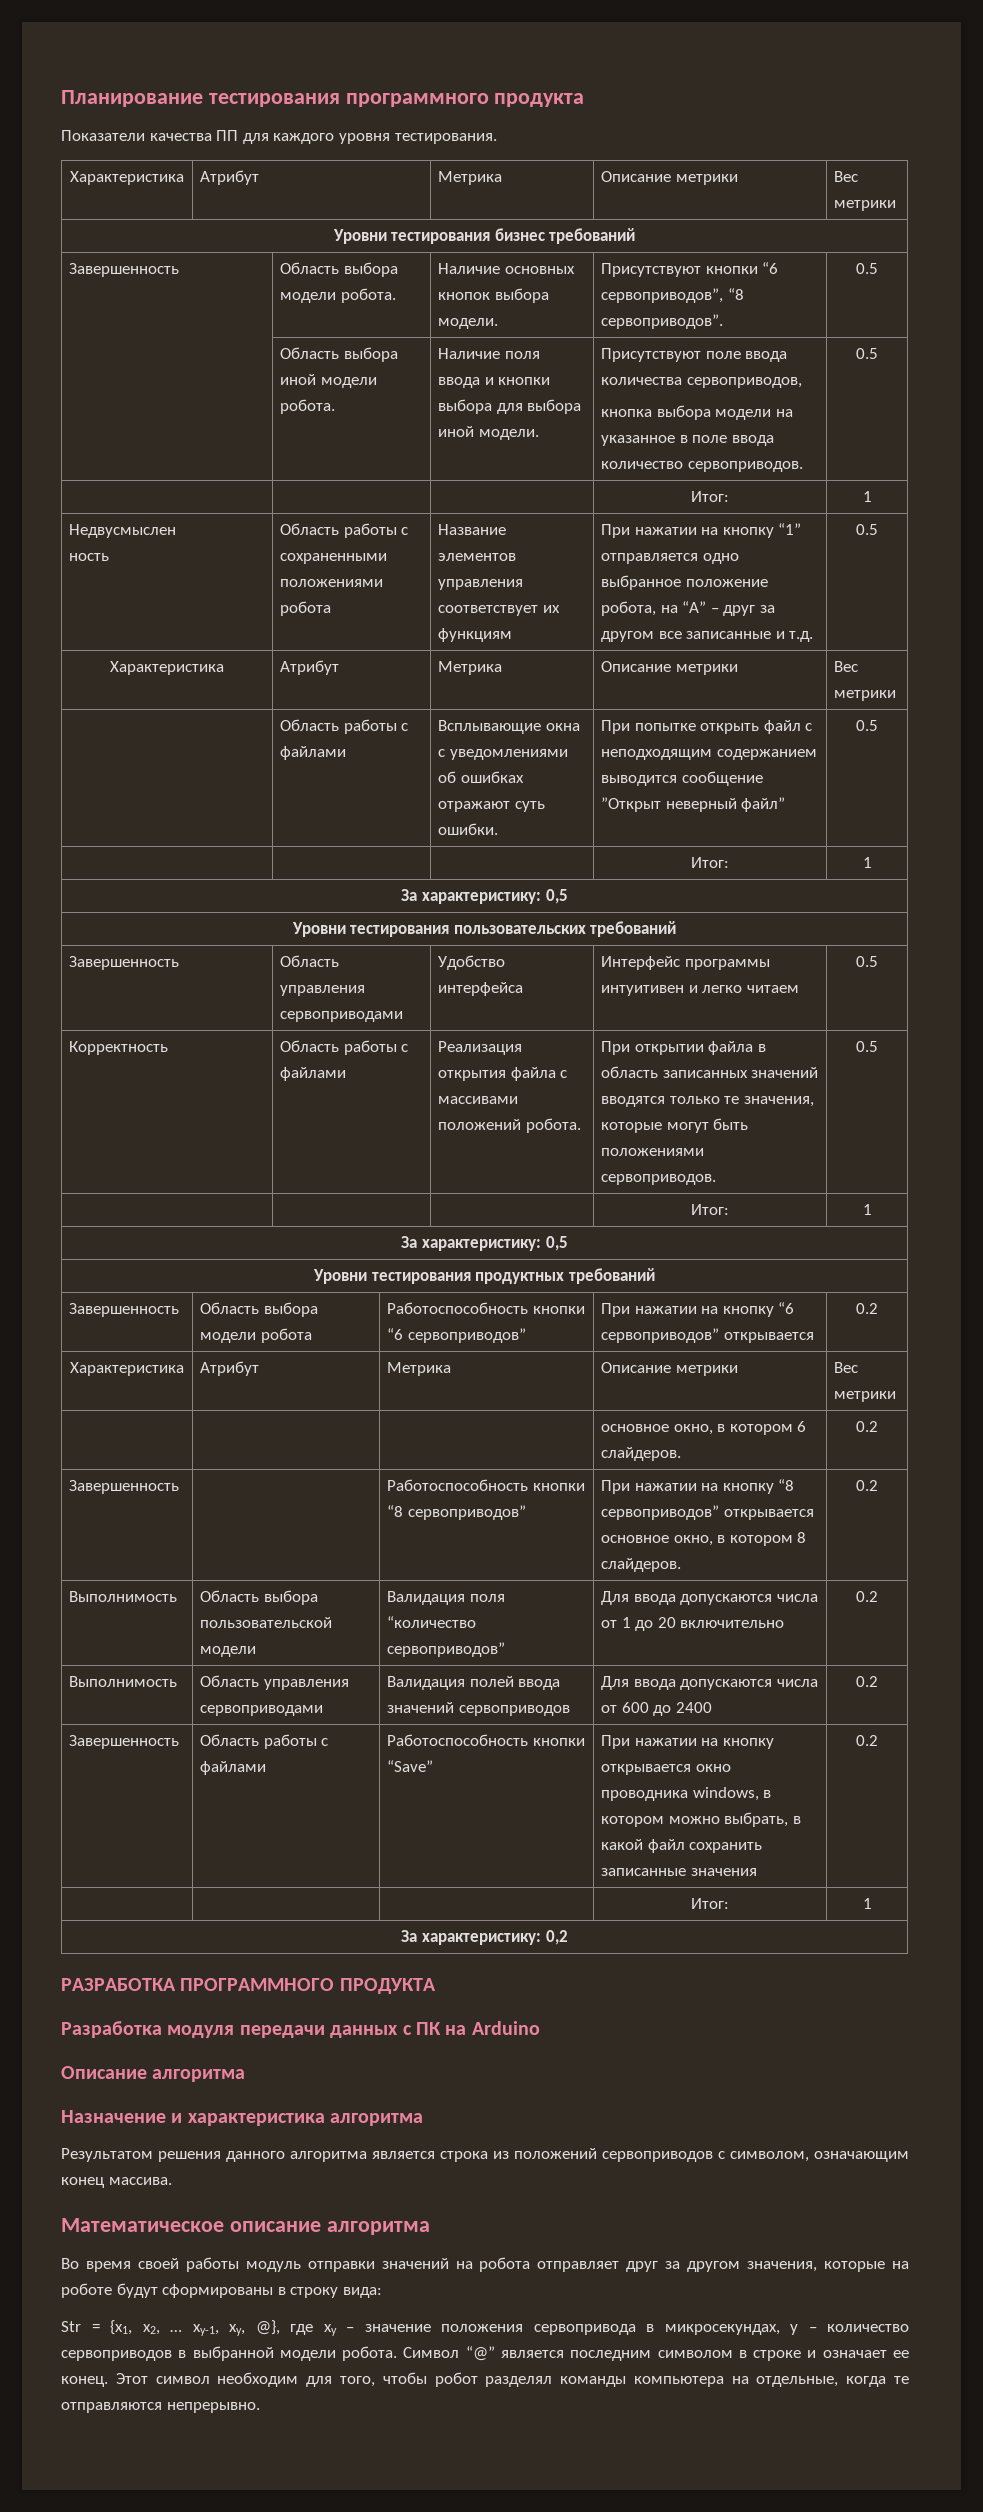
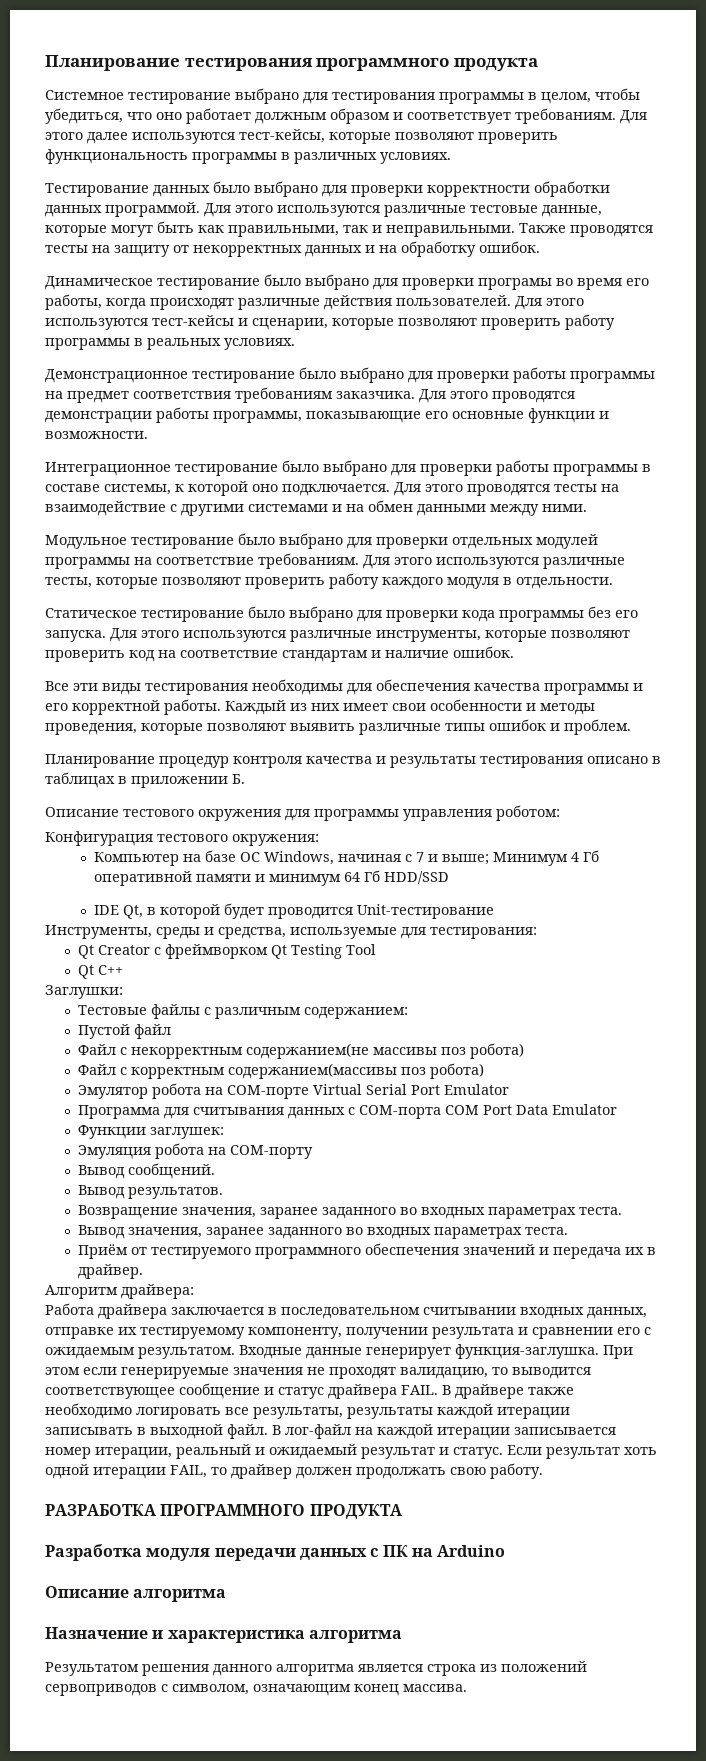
- Показатели качества ПП для каждого уровня тестирования.
- Характеристика | Атрибут | Метрика | Описание метрики | Вес метрики
- Уровни тестирования бизнес требований
- Завершенность | Область выбора модели робота. | Наличие основных кнопок выбора модели. | Присутствуют кнопки “6 сервоприводов”, “8 сервоприводов”. | 0.5
- | Область выбора иной модели робота. | Наличие поля ввода и кнопки выбора для выбора иной модели. | Присутствуют поле ввода количества сервоприводов,
- кнопка выбора модели на указанное в поле ввода количество сервоприводов. | 0.5
- | | | Итог: | 1
- Недвусмыслен
- ность | Область работы с сохраненными положениями робота | Название элементов управления соответствует их функциям | При нажатии на кнопку “1” отправляется одно выбранное положение робота, на “A” – друг за другом все записанные и т.д. | 0.5
- Характеристика | Атрибут | Метрика | Описание метрики | Вес метрики
- | Область работы с файлами | Всплывающие окна с уведомлениями об ошибках отражают суть ошибки. | При попытке открыть файл с неподходящим содержанием выводится сообщение ”Открыт неверный файл” | 0.5
- | | | Итог: | 1
- За характеристику: 0,5
- Уровни тестирования пользовательских требований
- Завершенность | Область управления сервоприводами | Удобство интерфейса | Интерфейс программы интуитивен и легко читаем | 0.5
- Корректность | Область работы с файлами | Реализация открытия файла с массивами положений робота. | При открытии файла в область записанных значений вводятся только те значения, которые могут быть положениями сервоприводов. | 0.5
- | | | Итог: | 1
- За характеристику: 0,5
- Уровни тестирования продуктных требований
- Завершенность | Область выбора модели робота | Работоспособность кнопки “6 сервоприводов” | При нажатии на кнопку “6 сервоприводов” открывается | 0.2
- Характеристика | Атрибут | Метрика | Описание метрики | Вес метрики
- | | | основное окно, в котором 6 слайдеров. | 0.2
- Завершенность | | Работоспособность кнопки “8 сервоприводов” | При нажатии на кнопку “8 сервоприводов” открывается основное окно, в котором 8 слайдеров. | 0.2
- Выполнимость | Область выбора пользовательской модели | Валидация поля “количество сервоприводов” | Для ввода допускаются числа от 1 до 20 включительно | 0.2
- Выполнимость | Область управления сервоприводами | Валидация полей ввода значений сервоприводов | Для ввода допускаются числа от 600 до 2400 | 0.2
- Завершенность | Область работы с файлами | Работоспособность кнопки “Save” | При нажатии на кнопку открывается окно проводника windows, в котором можно выбрать, в какой файл сохранить записанные значения | 0.2
- | | | Итог: | 1
- За характеристику: 0,2
+ Системное тестирование выбрано для тестирования программы в целом, чтобы убедиться, что оно работает должным образом и соответствует требованиям. Для этого далее используются тест-кейсы, которые позволяют проверить функциональность программы в различных условиях.
+ Тестирование данных было выбрано для проверки корректности обработки данных программой. Для этого используются различные тестовые данные, которые могут быть как правильными, так и неправильными. Также проводятся тесты на защиту от некорректных данных и на обработку ошибок.
+ Динамическое тестирование было выбрано для проверки програмы во время его работы, когда происходят различные действия пользователей. Для этого используются тест-кейсы и сценарии, которые позволяют проверить работу программы в реальных условиях.
+ Демонстрационное тестирование было выбрано для проверки работы программы на предмет соответствия требованиям заказчика. Для этого проводятся демонстрации работы программы, показывающие его основные функции и возможности.
+ Интеграционное тестирование было выбрано для проверки работы программы в составе системы, к которой оно подключается. Для этого проводятся тесты на взаимодействие с другими системами и на обмен данными между ними.
+ Модульное тестирование было выбрано для проверки отдельных модулей программы на соответствие требованиям. Для этого используются различные тесты, которые позволяют проверить работу каждого модуля в отдельности.
+ Статическое тестирование было выбрано для проверки кода программы без его запуска. Для этого используются различные инструменты, которые позволяют проверить код на соответствие стандартам и наличие ошибок.
+ Все эти виды тестирования необходимы для обеспечения качества программы и его корректной работы. Каждый из них имеет свои особенности и методы проведения, которые позволяют выявить различные типы ошибок и проблем.
+ Планирование процедур контроля качества и результаты тестирования описано в таблицах в приложении Б.
+ Описание тестового окружения для программы управления роботом:
+ Конфигурация тестового окружения:
+ Компьютер на базе ОС Windows, начиная с 7 и выше; Минимум 4 Гб оперативной памяти и минимум 64 Гб HDD/SSD
+ IDE Qt, в которой будет проводится Unit-тестирование
+ Инструменты, среды и средства, используемые для тестирования:
+ Qt Creator с фреймворком Qt Testing Tool
+ Qt С++
+ Заглушки:
+ Тестовые файлы с различным содержанием:
+ Пустой файл
+ Файл с некорректным содержанием(не массивы поз робота)
+ Файл с корректным содержанием(массивы поз робота)
+ Эмулятор робота на COM-порте Virtual Serial Port Emulator
+ Программа для считывания данных с COM-порта COM Port Data Emulator
+ Функции заглушек:
+ Эмуляция робота на COM-порту
+ Вывод сообщений.
+ Вывод результатов.
+ Возвращение значения, заранее заданного во входных параметрах теста.
+ Вывод значения, заранее заданного во входных параметрах теста.
+ Приём от тестируемого программного обеспечения значений и передача их в драйвер.
+ Алгоритм драйвера:
+ Работа драйвера заключается в последовательном считывании входных данных, отправке их тестируемому компоненту, получении результата и сравнении его с ожидаемым результатом. Входные данные генерирует функция-заглушка. При этом если генерируемые значения не проходят валидацию, то выводится соответствующее сообщение и статус драйвера FAIL. В драйвере также необходимо логировать все результаты, результаты каждой итерации записывать в выходной файл. В лог-файл на каждой итерации записывается номер итерации, реальный и ожидаемый результат и статус. Если результат хоть одной итерации FAIL, то драйвер должен продолжать свою работу.
- Математическое описание алгоритма
- Во время своей работы модуль отправки значений на робота отправляет друг за другом значения, которые на роботе будут сформированы в строку вида:
- Str = {x1, x2, … xy-1, xy, @}, где xy – значение положения сервопривода в микросекундах, y – количество сервоприводов в выбранной модели робота. Символ “@” является последним символом в строке и означает ее конец. Этот символ необходим для того, чтобы робот разделял команды компьютера на отдельные, когда те отправляются непрерывно.

